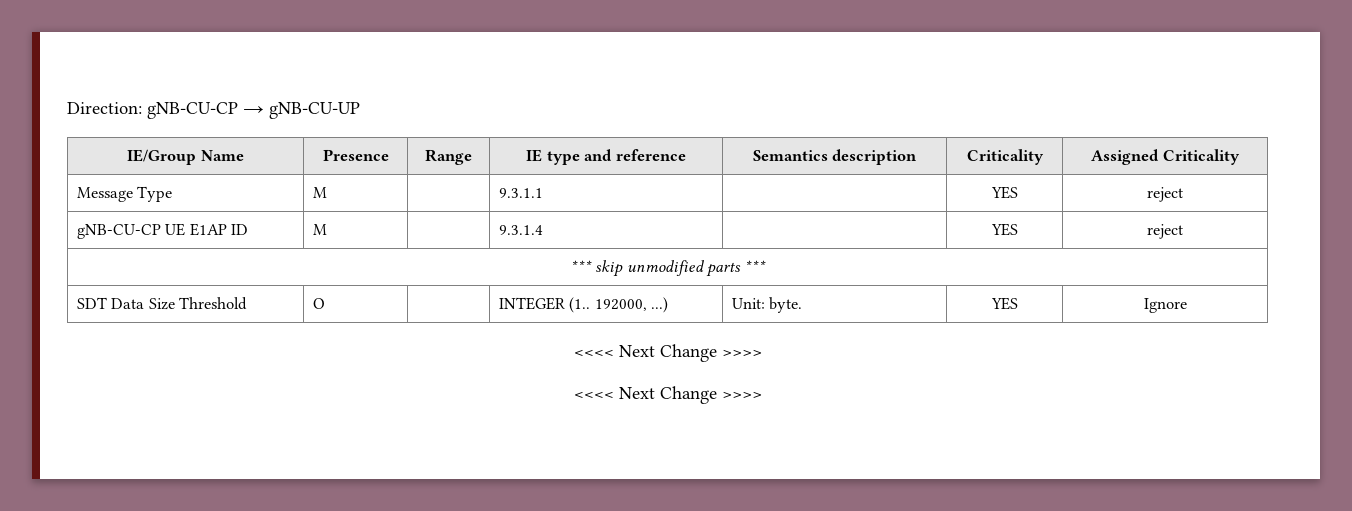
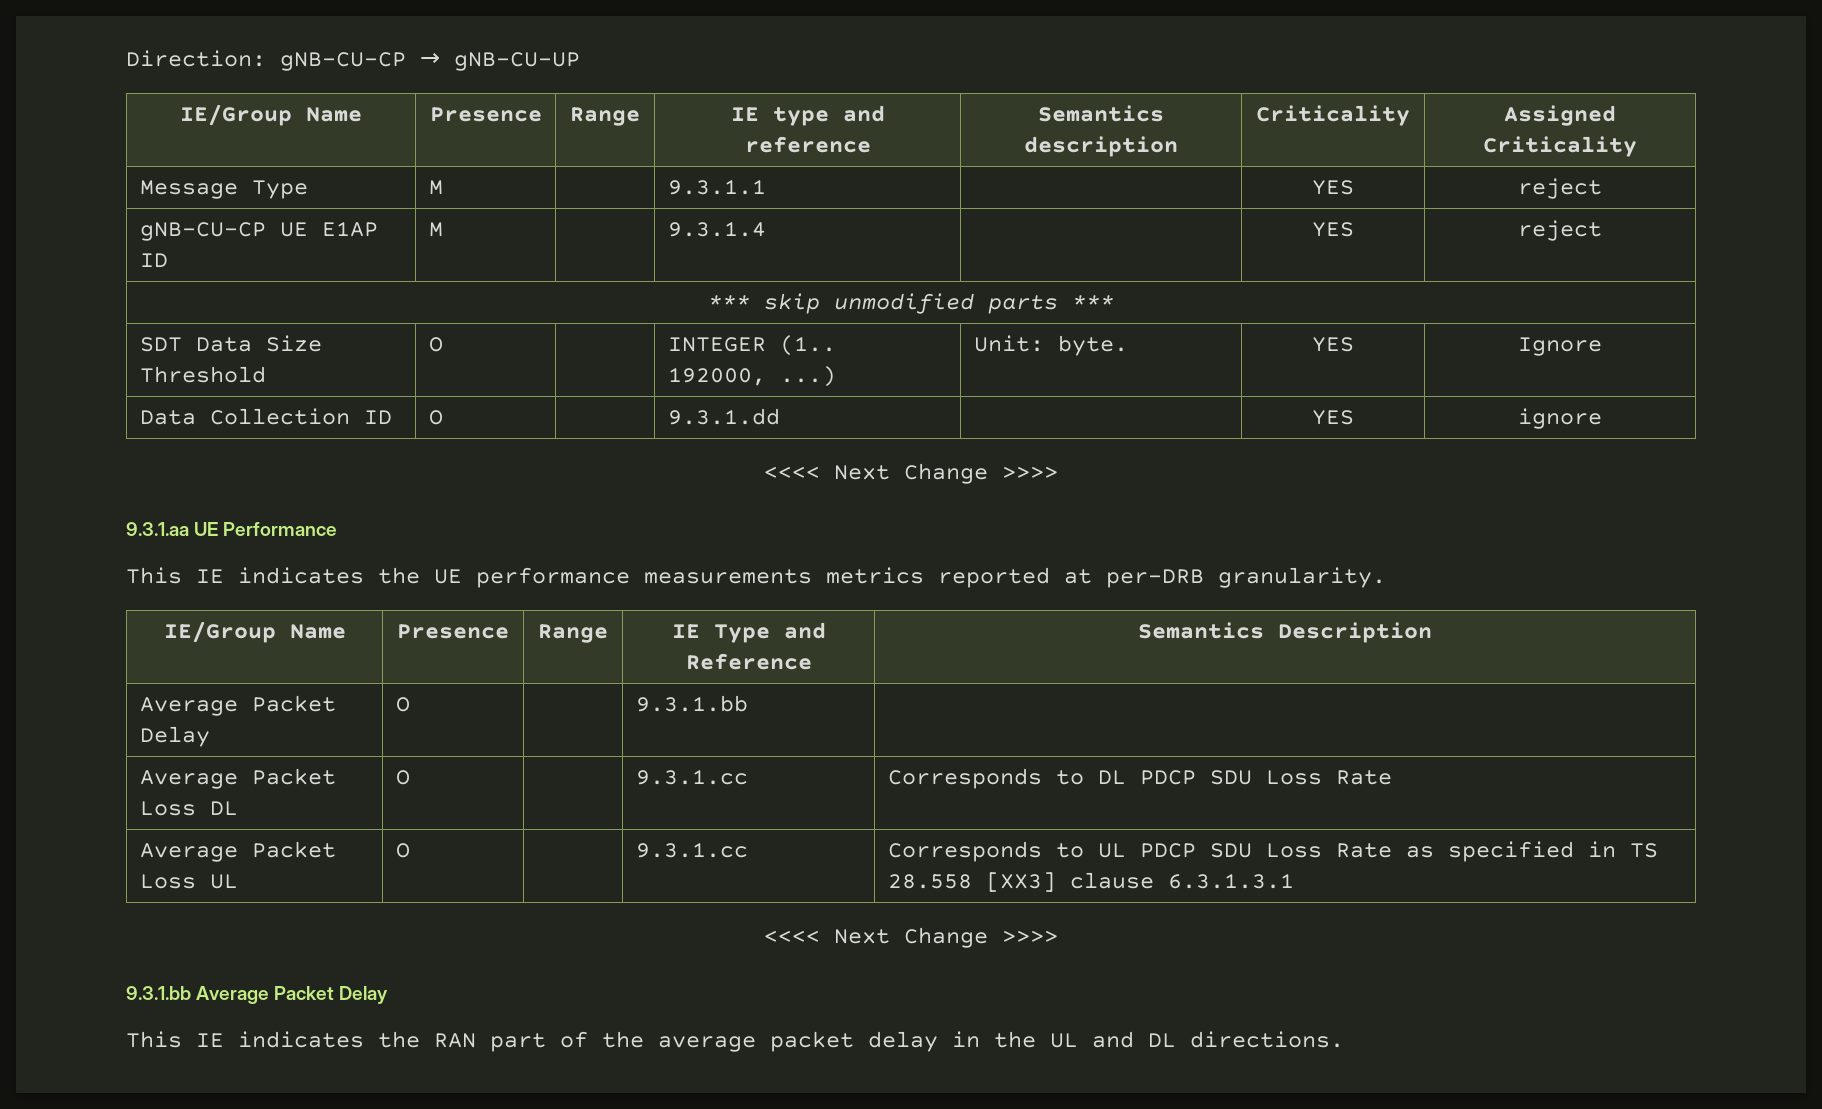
  SDT Data Size Threshold | O | | INTEGER (1.. 192000, ...) | Unit: byte. | YES | Ignore
+ Data Collection ID | O | | 9.3.1.dd | | YES | ignore
  <<<< Next Change >>>>
+ 9.3.1.aa UE Performance
+ This IE indicates the UE performance measurements metrics reported at per-DRB granularity.
+ IE/Group Name | Presence | Range | IE Type and Reference | Semantics Description
+ Average Packet Delay | O | | 9.3.1.bb |
+ Average Packet Loss DL | O | | 9.3.1.cc | Corresponds to DL PDCP SDU Loss Rate
+ Average Packet Loss UL | O | | 9.3.1.cc | Corresponds to UL PDCP SDU Loss Rate as specified in TS 28.558 [XX3] clause 6.3.1.3.1
  <<<< Next Change >>>>
+ 9.3.1.bb Average Packet Delay
+ This IE indicates the RAN part of the average packet delay in the UL and DL directions.

